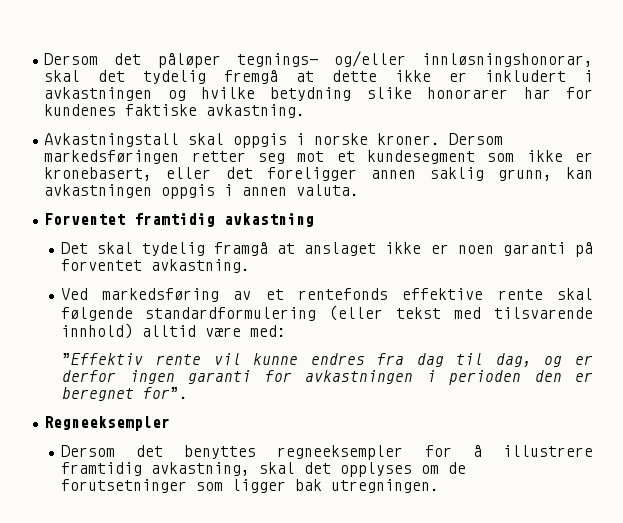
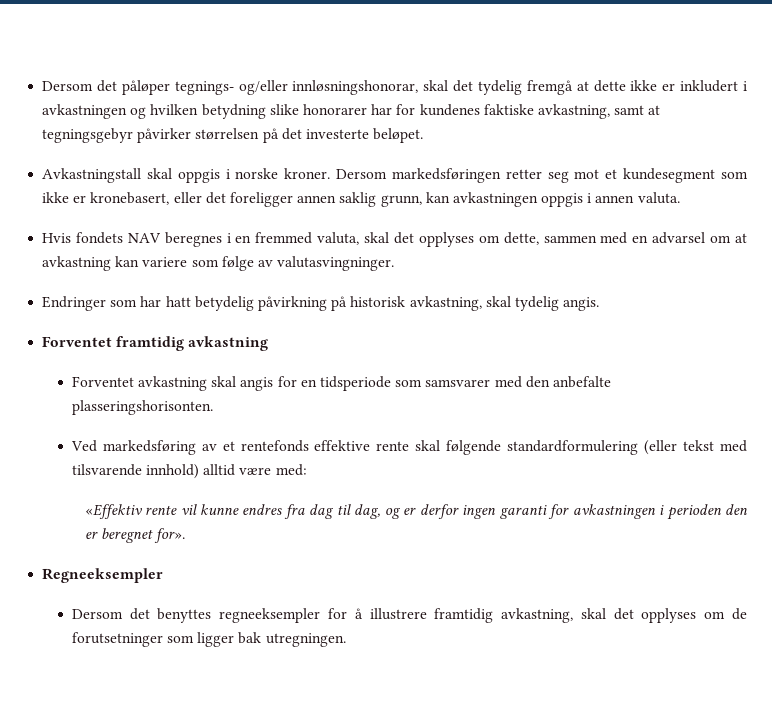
- Dersom det påløper tegnings- og/eller innløsningshonorar, skal det tydelig fremgå at dette ikke er inkludert i avkastningen og hvilke betydning slike honorarer har for kundenes faktiske avkastning.
+ Dersom det påløper tegnings- og/eller innløsningshonorar, skal det tydelig fremgå at dette ikke er inkludert i avkastningen og hvilken betydning slike honorarer har for kundenes faktiske avkastning, samt at tegningsgebyr påvirker størrelsen på det investerte beløpet.
+ Hvis fondets NAV beregnes i en fremmed valuta, skal det opplyses om dette, sammen med en advarsel om at avkastning kan variere som følge av valutasvingninger.
+ Endringer som har hatt betydelig påvirkning på historisk avkastning, skal tydelig angis.
  Forventet framtidig avkastning
- Det skal tydelig framgå at anslaget ikke er noen garanti på forventet avkastning.
+ Forventet avkastning skal angis for en tidsperiode som samsvarer med den anbefalte plasseringshorisonten.
- ”Effektiv rente vil kunne endres fra dag til dag, og er derfor ingen garanti for avkastningen i perioden den er beregnet for”.
+ «Effektiv rente vil kunne endres fra dag til dag, og er derfor ingen garanti for avkastningen i perioden den er beregnet for».

